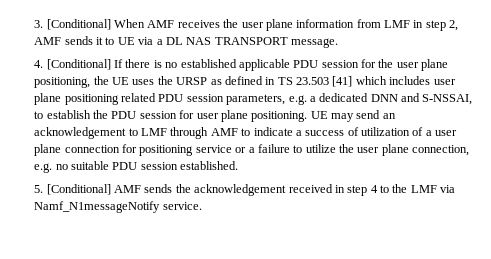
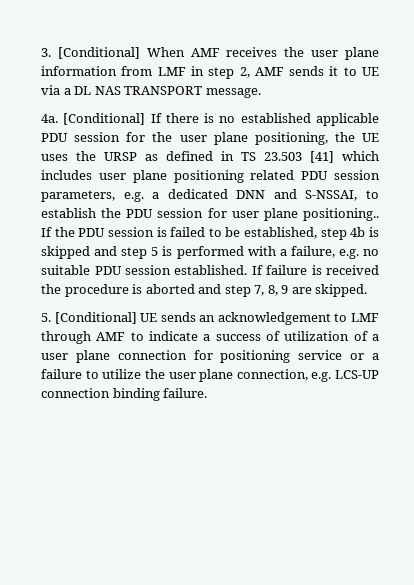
- 4. [Conditional] If there is no established applicable PDU session for the user plane positioning, the UE uses the URSP as defined in TS 23.503 [41] which includes user plane positioning related PDU session parameters, e.g. a dedicated DNN and S-NSSAI, to establish the PDU session for user plane positioning. UE may send an acknowledgement to LMF through AMF to indicate a success of utilization of a user plane connection for positioning service or a failure to utilize the user plane connection, e.g. no suitable PDU session established.
- 5. [Conditional] AMF sends the acknowledgement received in step 4 to the LMF via Namf_N1messageNotify service.
+ 4a. [Conditional] If there is no established applicable PDU session for the user plane positioning, the UE uses the URSP as defined in TS 23.503 [41] which includes user plane positioning related PDU session parameters, e.g. a dedicated DNN and S-NSSAI, to establish the PDU session for user plane positioning.. If the PDU session is failed to be established, step 4b is skipped and step 5 is performed with a failure, e.g. no suitable PDU session established. If failure is received the procedure is aborted and step 7, 8, 9 are skipped.
+ 5. [Conditional] UE sends an acknowledgement to LMF through AMF to indicate a success of utilization of a user plane connection for positioning service or a failure to utilize the user plane connection, e.g. LCS-UP connection binding failure.

